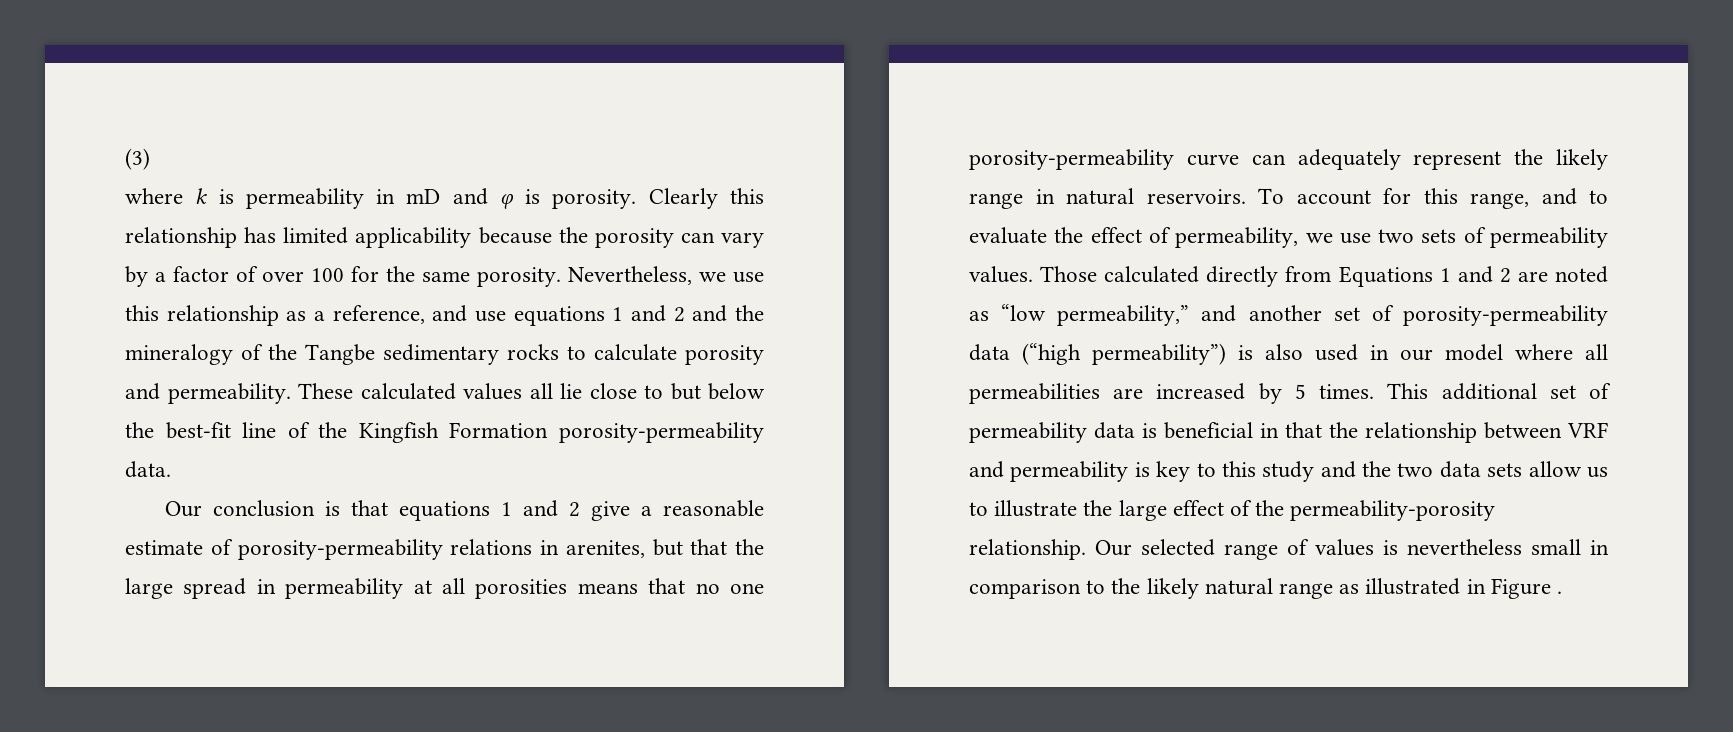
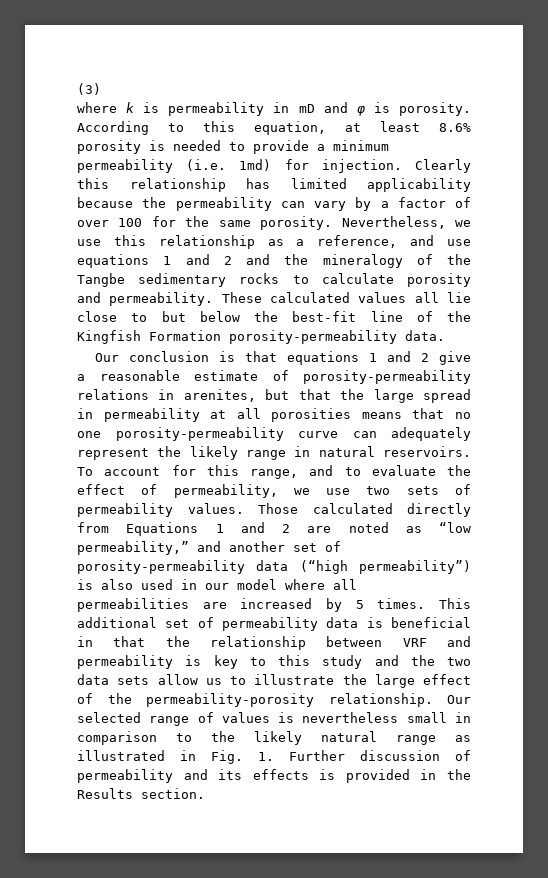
+ According to this equation, at least 8.6% porosity is needed to provide a minimum permeability (i.e. 1md) for injection.
- Clearly this relationship has limited applicability because the porosity can vary by a factor of over 100 for the same porosity.
+ Clearly this relationship has limited applicability because the permeability can vary by a factor of over 100 for the same porosity.
- Our selected range of values is nevertheless small in comparison to the likely natural range as illustrated in Figure .
+ Our selected range of values is nevertheless small in comparison to the likely natural range as illustrated in Fig. 1. Further discussion of permeability and its effects is provided in the Results section.

